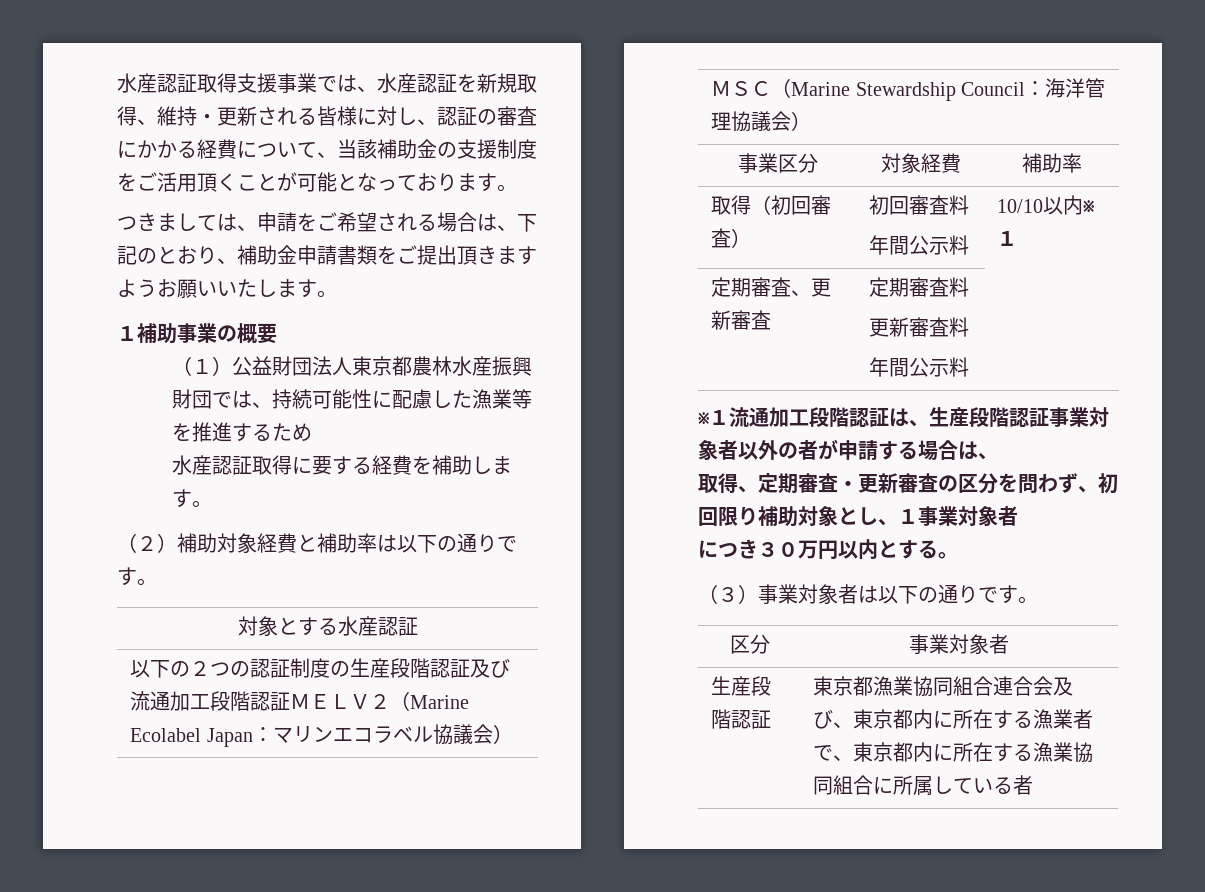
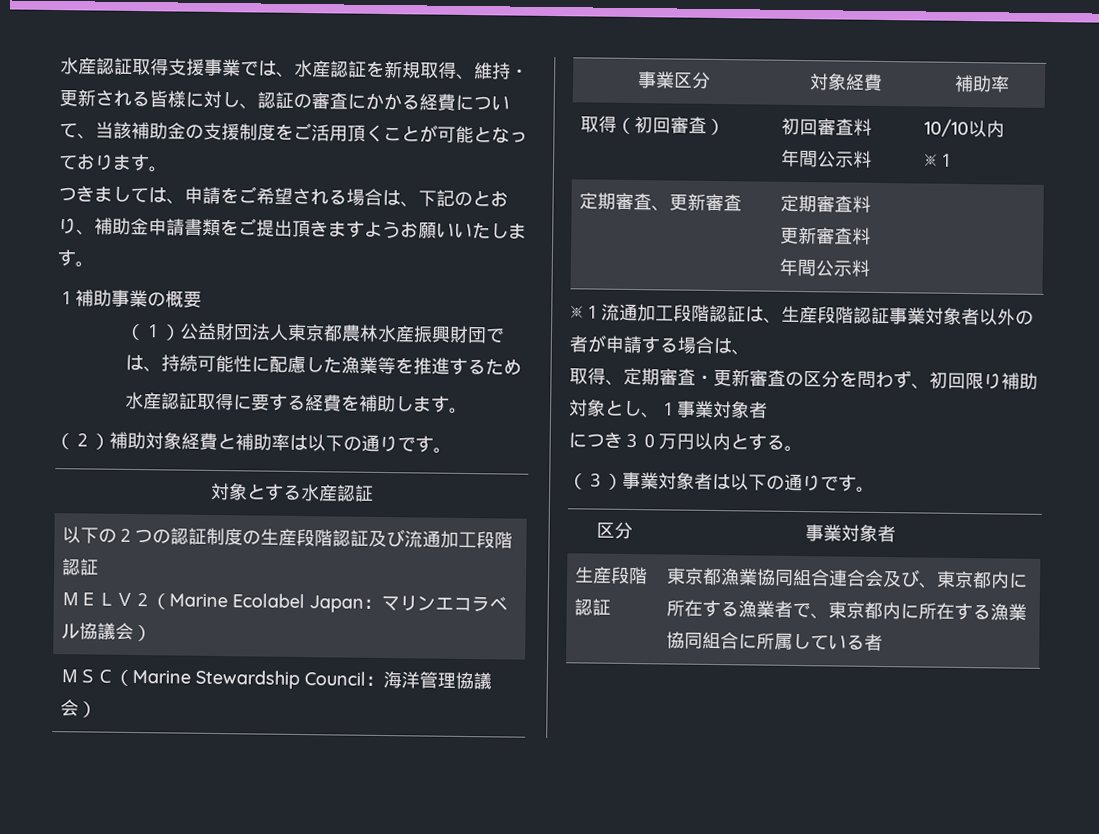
- 以下の２つの認証制度の生産段階認証及び流通加工段階認証ＭＥＬＶ２（Marine Ecolabel Japan：マリンエコラベル協議会）
+ 以下の２つの認証制度の生産段階認証及び流通加工段階認証
+ ＭＥＬＶ２（Marine Ecolabel Japan：マリンエコラベル協議会）
  取得（初回審査） | 初回審査料
- 年間公示料 | 10/10以内※１
+ 年間公示料 | 10/10以内
+ ※１

